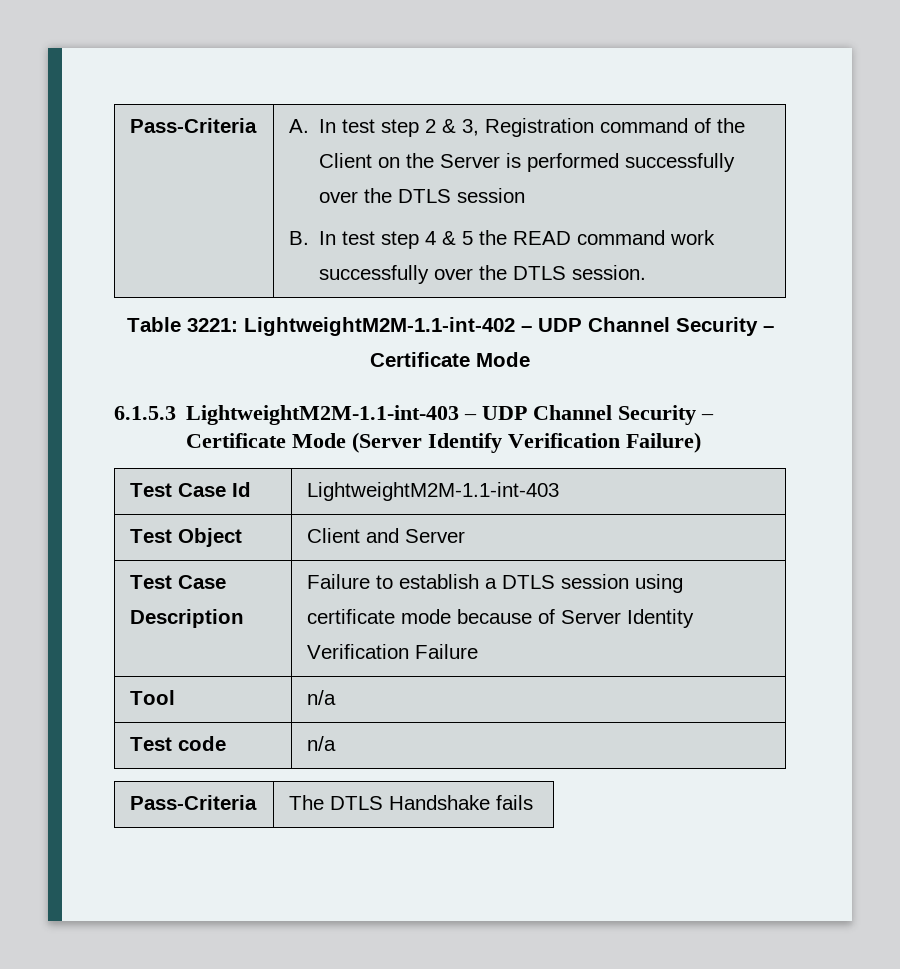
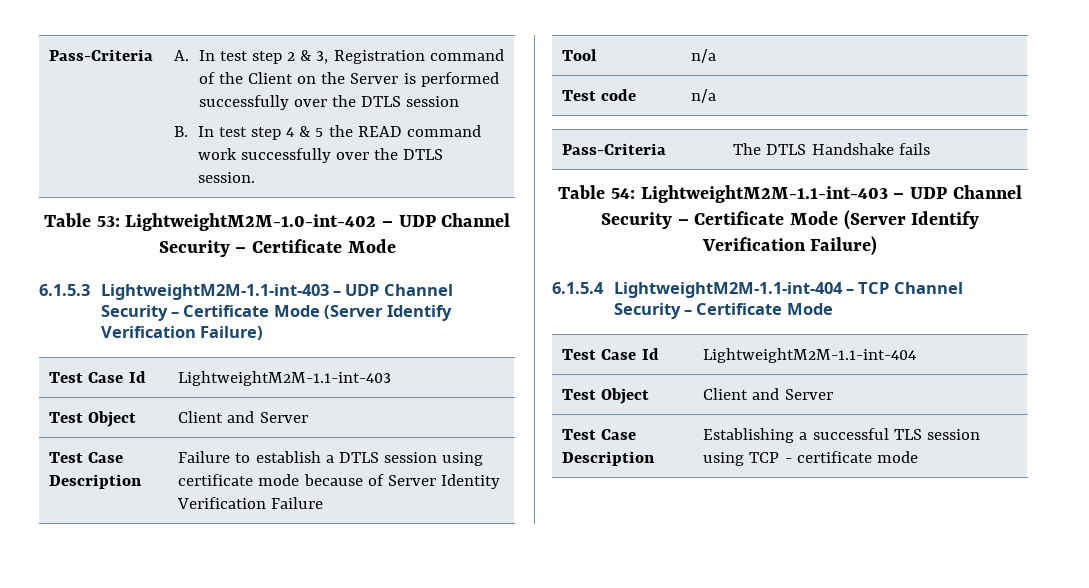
- Table 3221: LightweightM2M-1.1-int-402 – UDP Channel Security – Certificate Mode
+ Table 53: LightweightM2M-1.0-int-402 – UDP Channel Security – Certificate Mode
+ Table 54: LightweightM2M-1.1-int-403 – UDP Channel Security – Certificate Mode (Server Identify Verification Failure)
+ 6.1.5.4 LightweightM2M-1.1-int-404 – TCP Channel Security – Certificate Mode
+ Test Case Id | LightweightM2M-1.1-int-404
+ Test Object | Client and Server
+ Test Case Description | Establishing a successful TLS session using TCP - certificate mode

